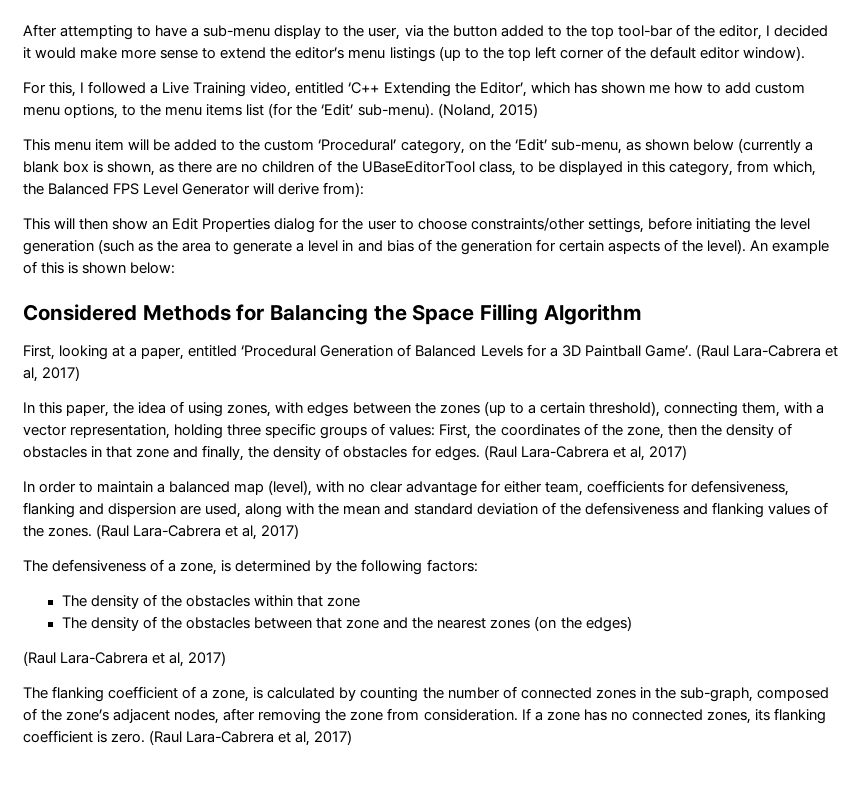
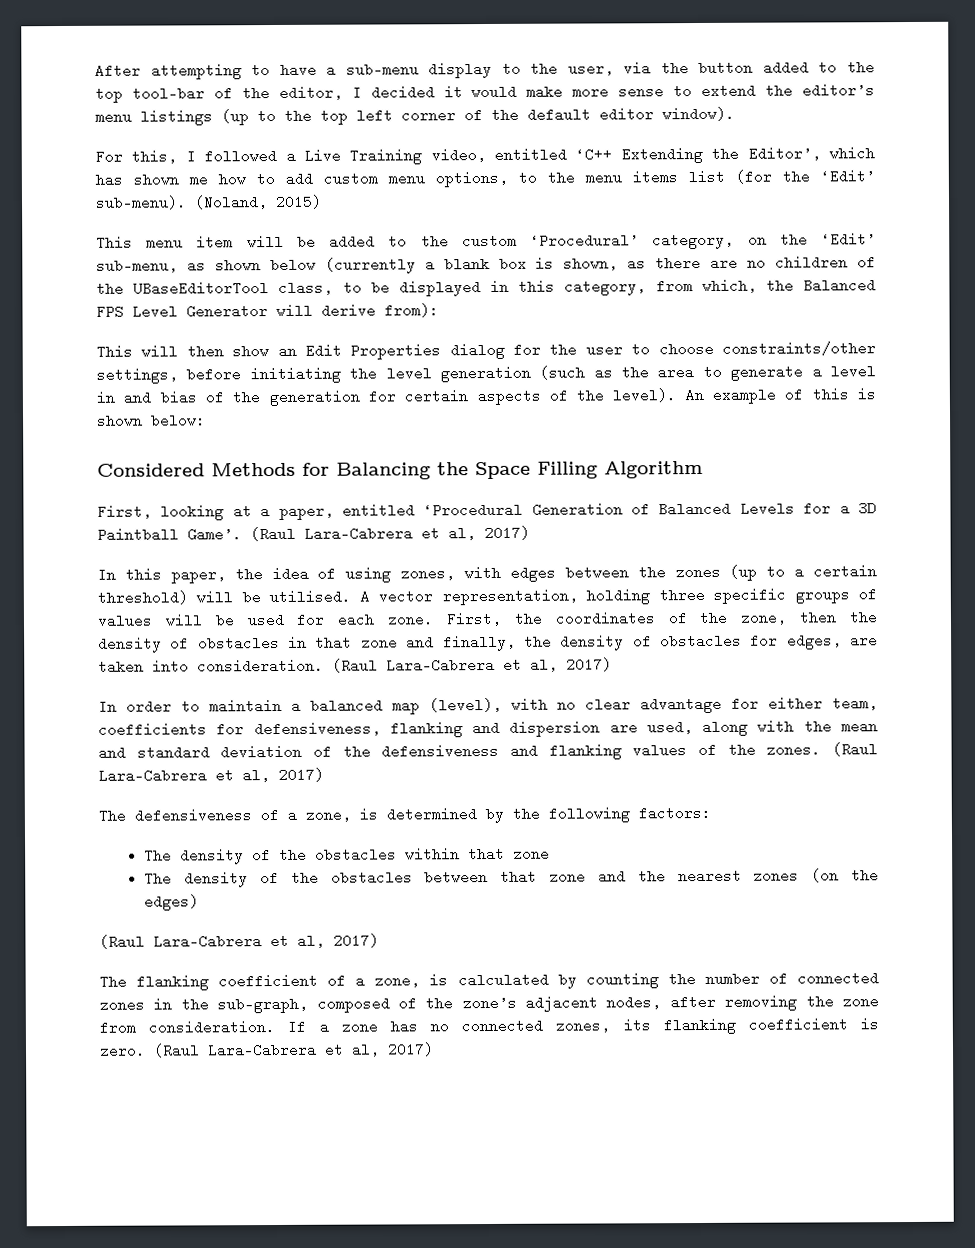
- In this paper, the idea of using zones, with edges between the zones (up to a certain threshold), connecting them, with a vector representation, holding three specific groups of values: First, the coordinates of the zone, then the density of obstacles in that zone and finally, the density of obstacles for edges.
+ In this paper, the idea of using zones, with edges between the zones (up to a certain threshold) will be utilised. A vector representation, holding three specific groups of values will be used for each zone. First, the coordinates of the zone, then the density of obstacles in that zone and finally, the density of obstacles for edges, are taken into consideration.

